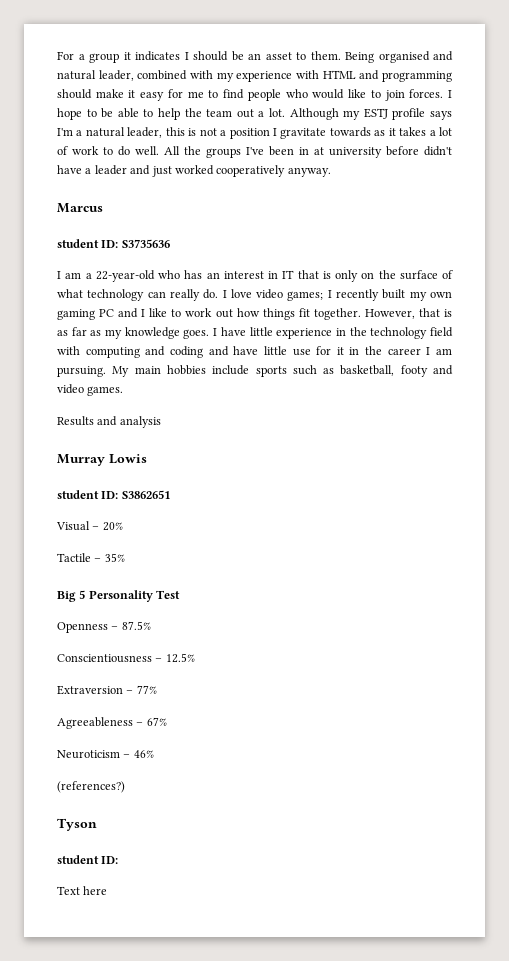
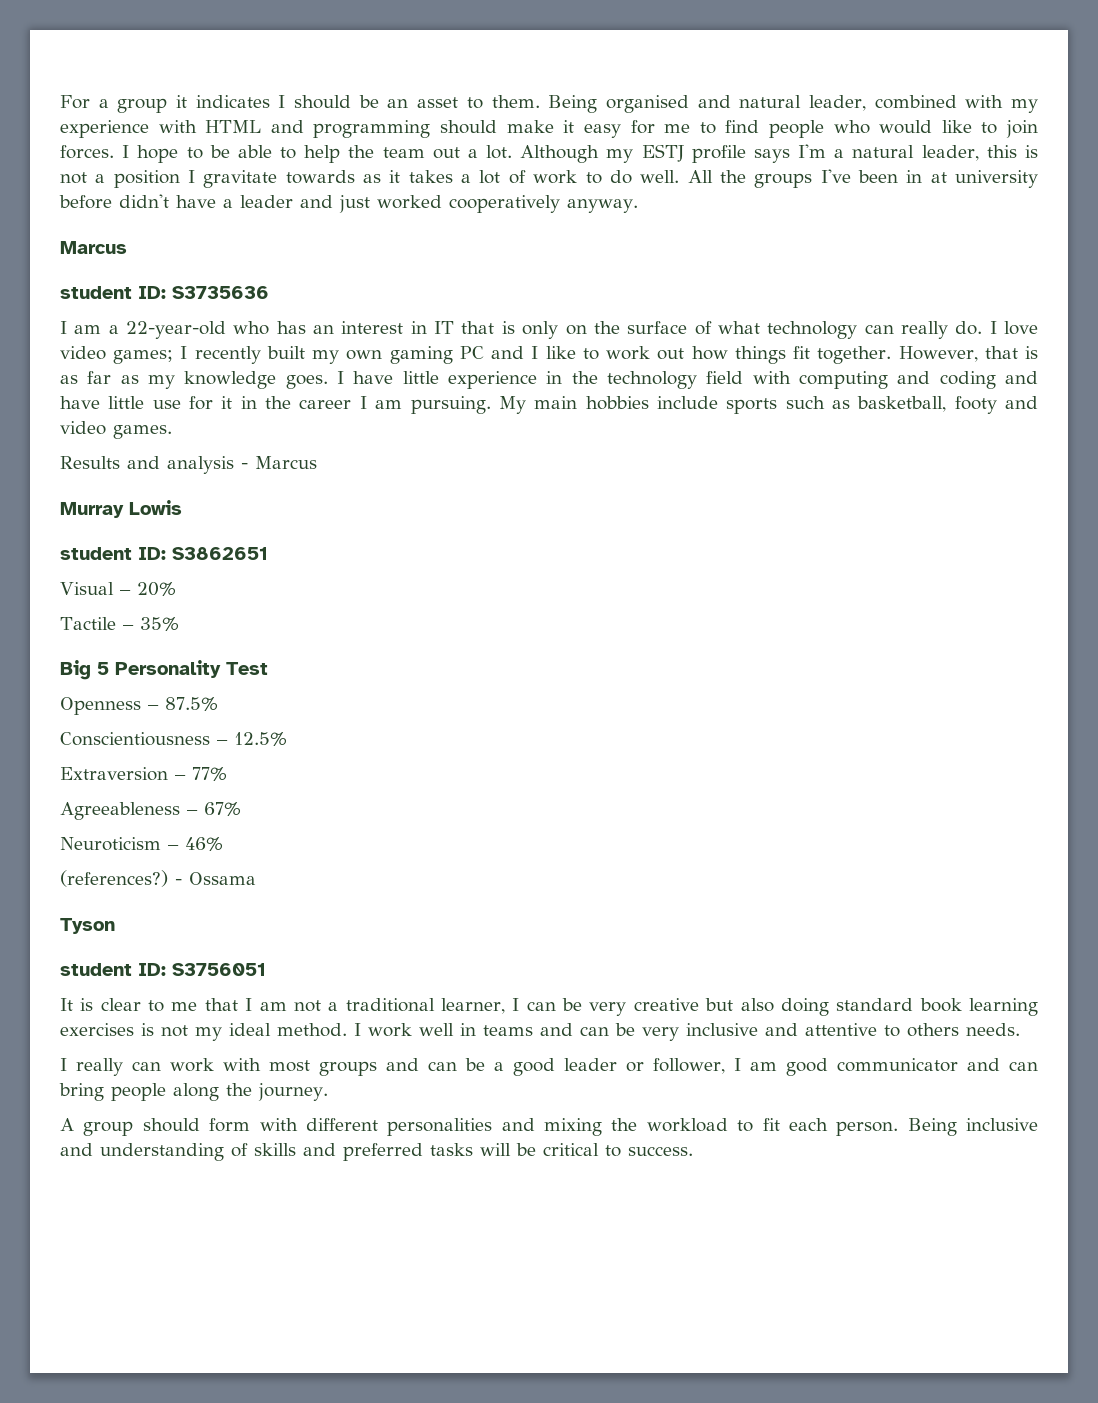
- Results and analysis
+ Results and analysis - Marcus
+ - Ossama
  Tyson
- student ID:
- Text here
+ student ID: S3756051
+ It is clear to me that I am not a traditional learner, I can be very creative but also doing standard book learning exercises is not my ideal method. I work well in teams and can be very inclusive and attentive to others needs.
+ I really can work with most groups and can be a good leader or follower, I am good communicator and can bring people along the journey.
+ A group should form with different personalities and mixing the workload to fit each person. Being inclusive and understanding of skills and preferred tasks will be critical to success.

